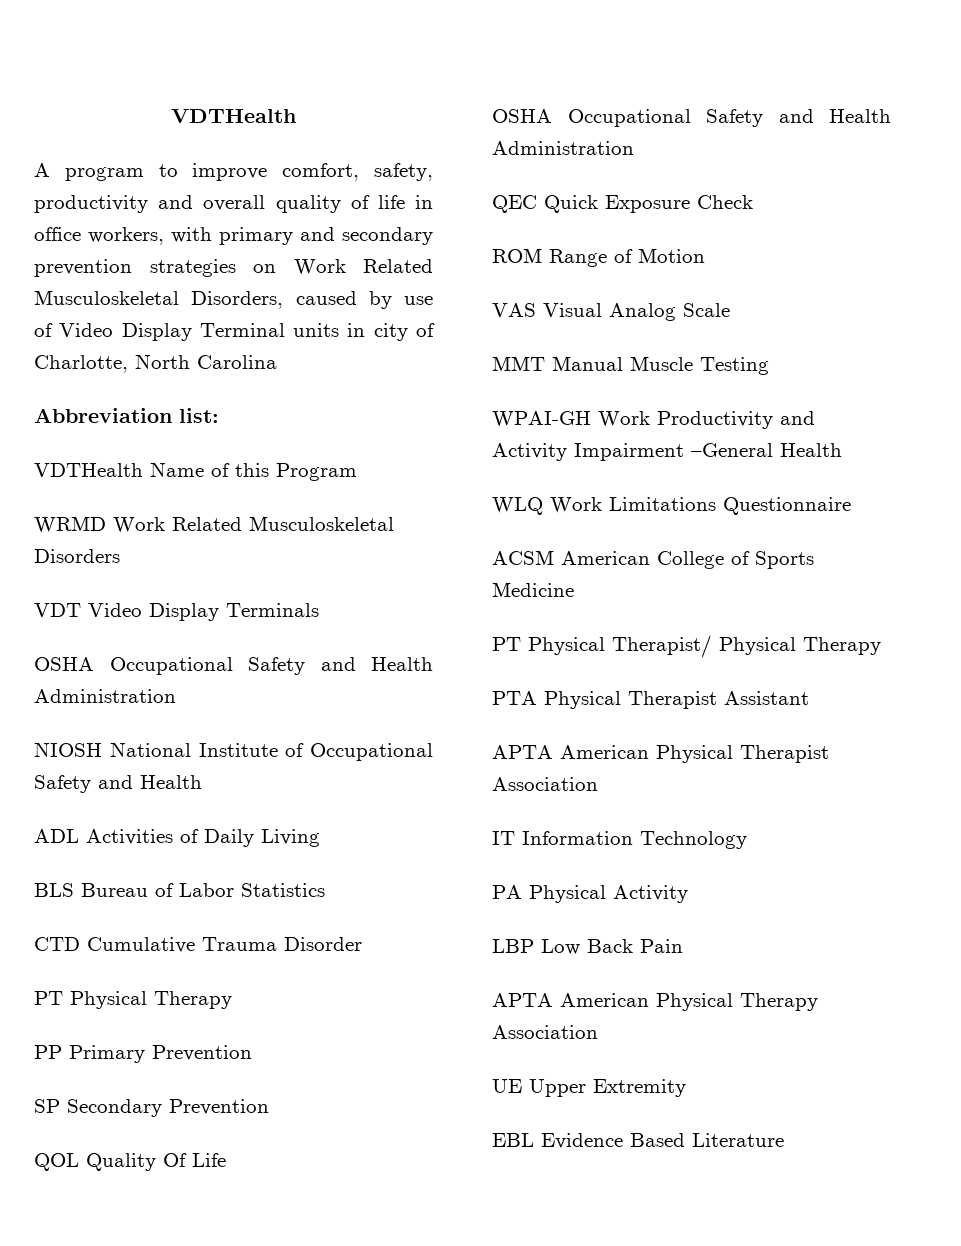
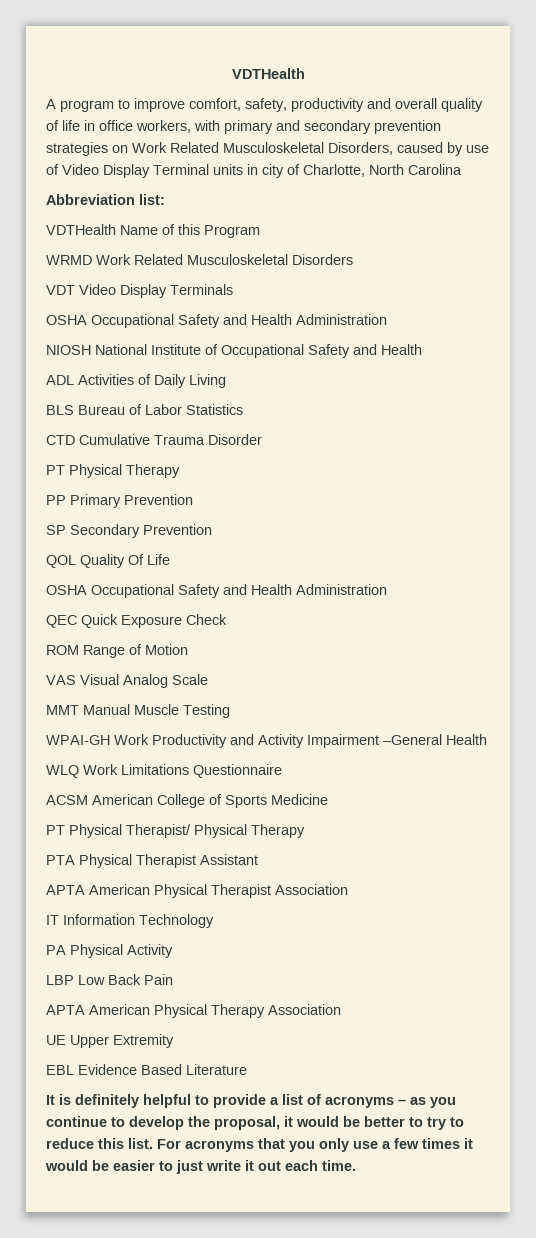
+ It is definitely helpful to provide a list of acronyms – as you continue to develop the proposal, it would be better to try to reduce this list. For acronyms that you only use a few times it would be easier to just write it out each time.

